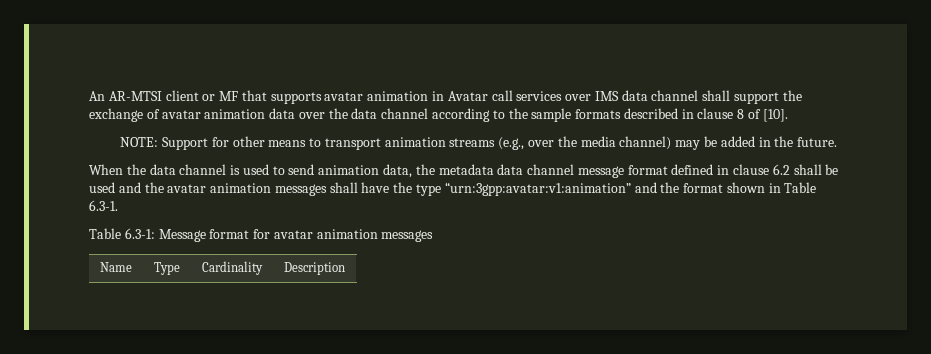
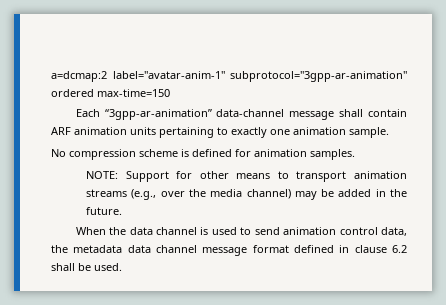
- An AR-MTSI client or MF that supports avatar animation in Avatar call services over IMS data channel shall support the exchange of avatar animation data over the data channel according to the sample formats described in clause 8 of [10].
+ a=dcmap:2 label="avatar-anim-1" subprotocol="3gpp-ar-animation" ordered max-time=150
+ Each “3gpp-ar-animation” data-channel message shall contain ARF animation units pertaining to exactly one animation sample.
+ No compression scheme is defined for animation samples.
- When the data channel is used to send animation data, the metadata data channel message format defined in clause 6.2 shall be used and the avatar animation messages shall have the type “urn:3gpp:avatar:v1:animation” and the format shown in Table 6.3-1.
- Table 6.3-1: Message format for avatar animation messages
- Name | Type | Cardinality | Description
+ When the data channel is used to send animation control data, the metadata data channel message format defined in clause 6.2 shall be used.

